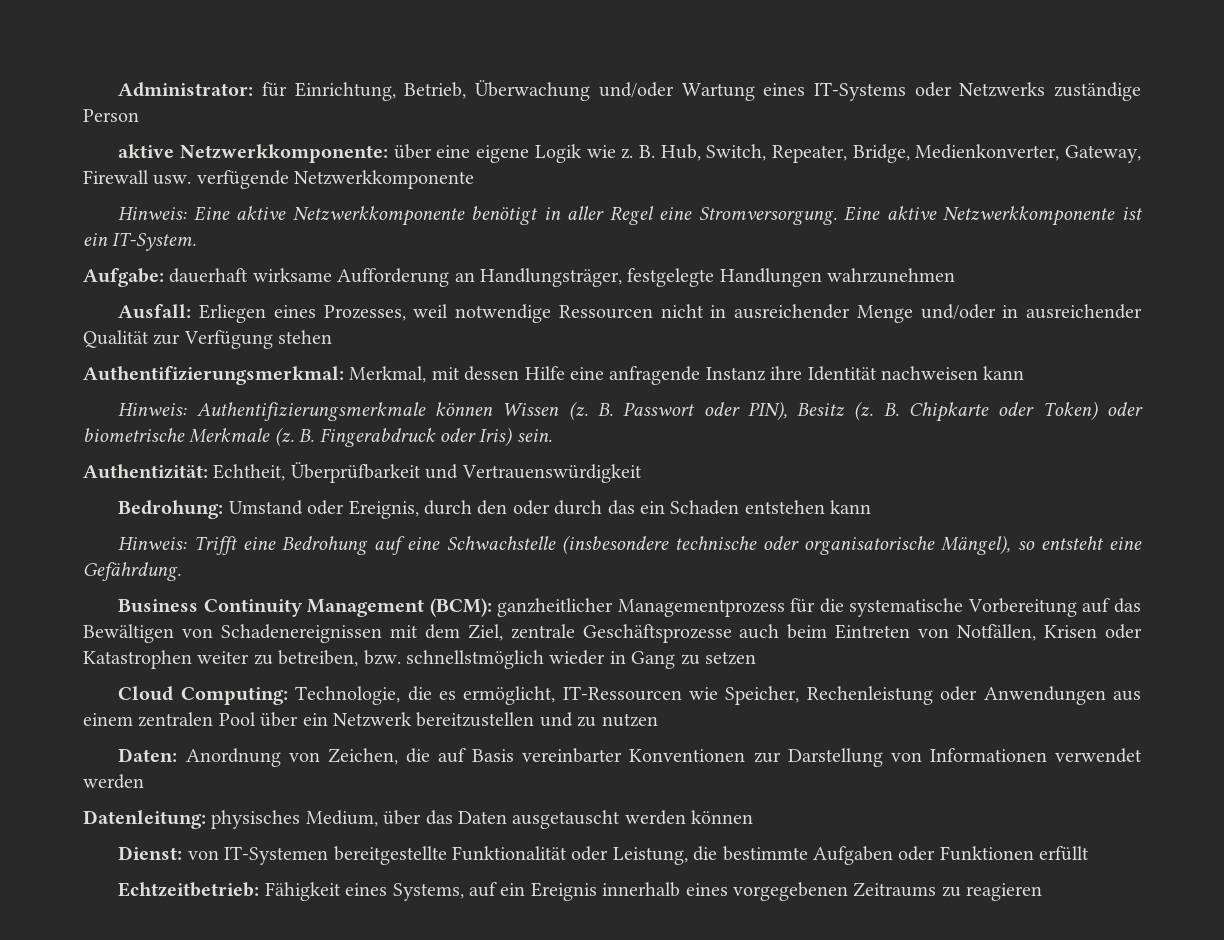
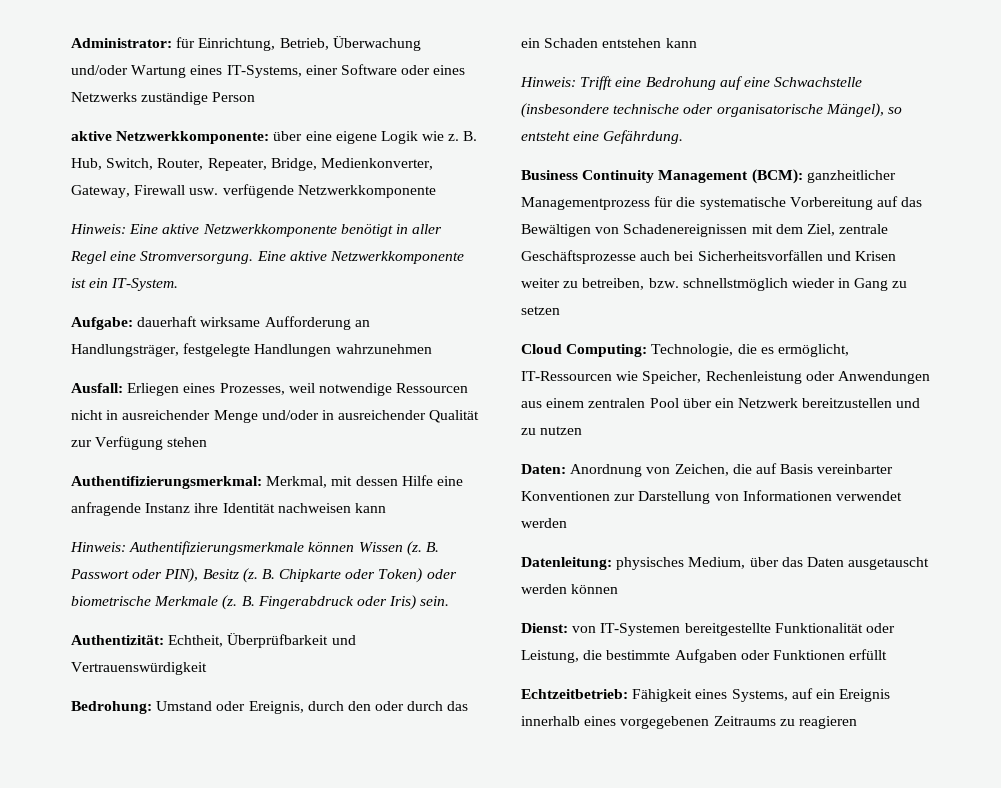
- Administrator: für Einrichtung, Betrieb, Überwachung und/oder Wartung eines IT-Systems oder Netzwerks zuständige Person
+ Administrator: für Einrichtung, Betrieb, Überwachung und/oder Wartung eines IT-Systems, einer Software oder eines Netzwerks zuständige Person
- B. Hub, Switch, Repeater, Bridge, Medienkonverter, Gateway, Firewall usw. verfügende Netzwerkkomponente
+ B. Hub, Switch, Router, Repeater, Bridge, Medienkonverter, Gateway, Firewall usw. verfügende Netzwerkkomponente
- Business Continuity Management (BCM): ganzheitlicher Managementprozess für die systematische Vorbereitung auf das Bewältigen von Schadenereignissen mit dem Ziel, zentrale Geschäftsprozesse auch beim Eintreten von Notfällen, Krisen oder Katastrophen weiter zu betreiben, bzw. schnellstmöglich wieder in Gang zu setzen
+ Business Continuity Management (BCM): ganzheitlicher Managementprozess für die systematische Vorbereitung auf das Bewältigen von Schadenereignissen mit dem Ziel, zentrale Geschäftsprozesse auch bei Sicherheitsvorfällen und Krisen weiter zu betreiben, bzw. schnellstmöglich wieder in Gang zu setzen

